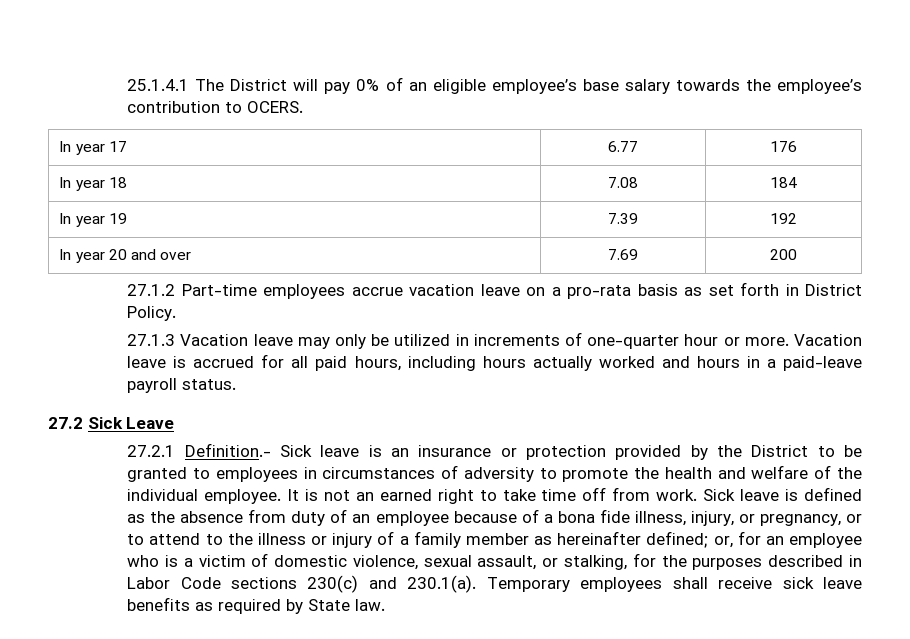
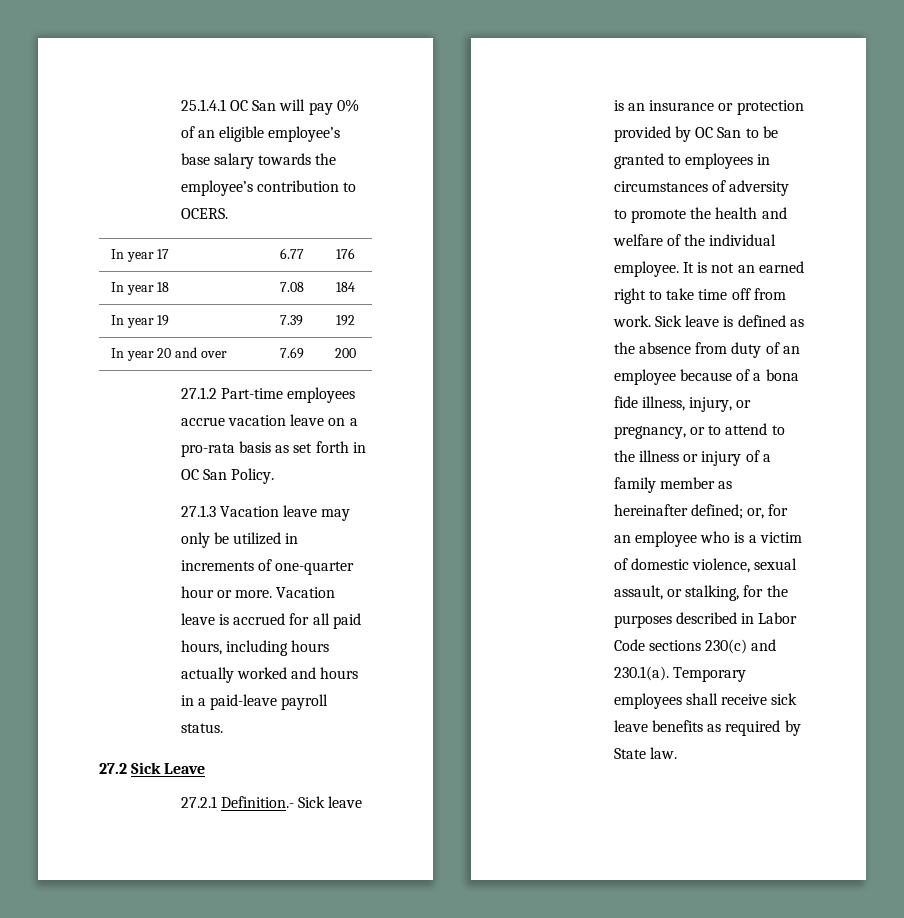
- 25.1.4.1 The District will pay 0% of an eligible employee’s base salary towards the employee’s contribution to OCERS.
+ 25.1.4.1 OC San will pay 0% of an eligible employee’s base salary towards the employee’s contribution to OCERS.
- 27.1.2 Part-time employees accrue vacation leave on a pro-rata basis as set forth in District Policy.
+ 27.1.2 Part-time employees accrue vacation leave on a pro-rata basis as set forth in OC San Policy.
- 27.2.1 Definition.- Sick leave is an insurance or protection provided by the District to be granted to employees in circumstances of adversity to promote the health and welfare of the individual employee.
+ 27.2.1 Definition.- Sick leave is an insurance or protection provided by OC San to be granted to employees in circumstances of adversity to promote the health and welfare of the individual employee.

